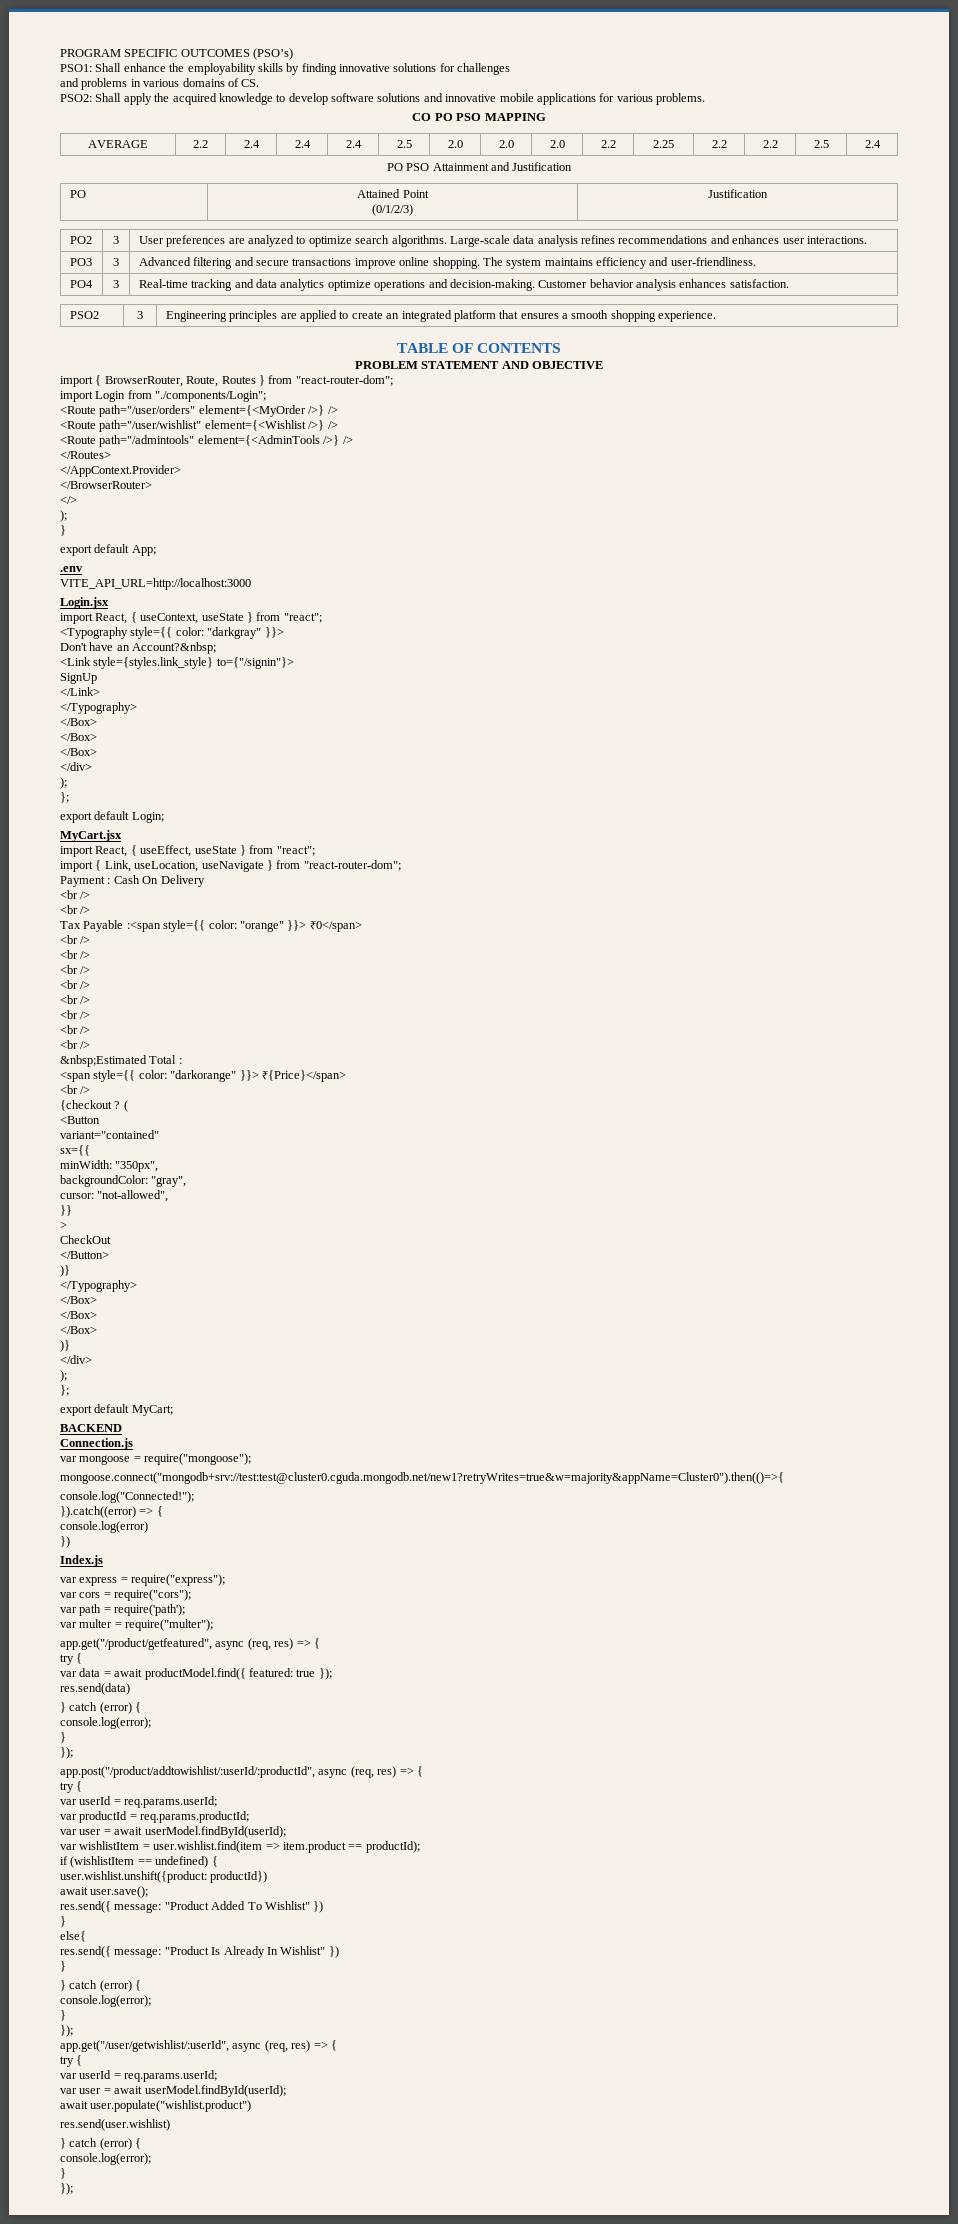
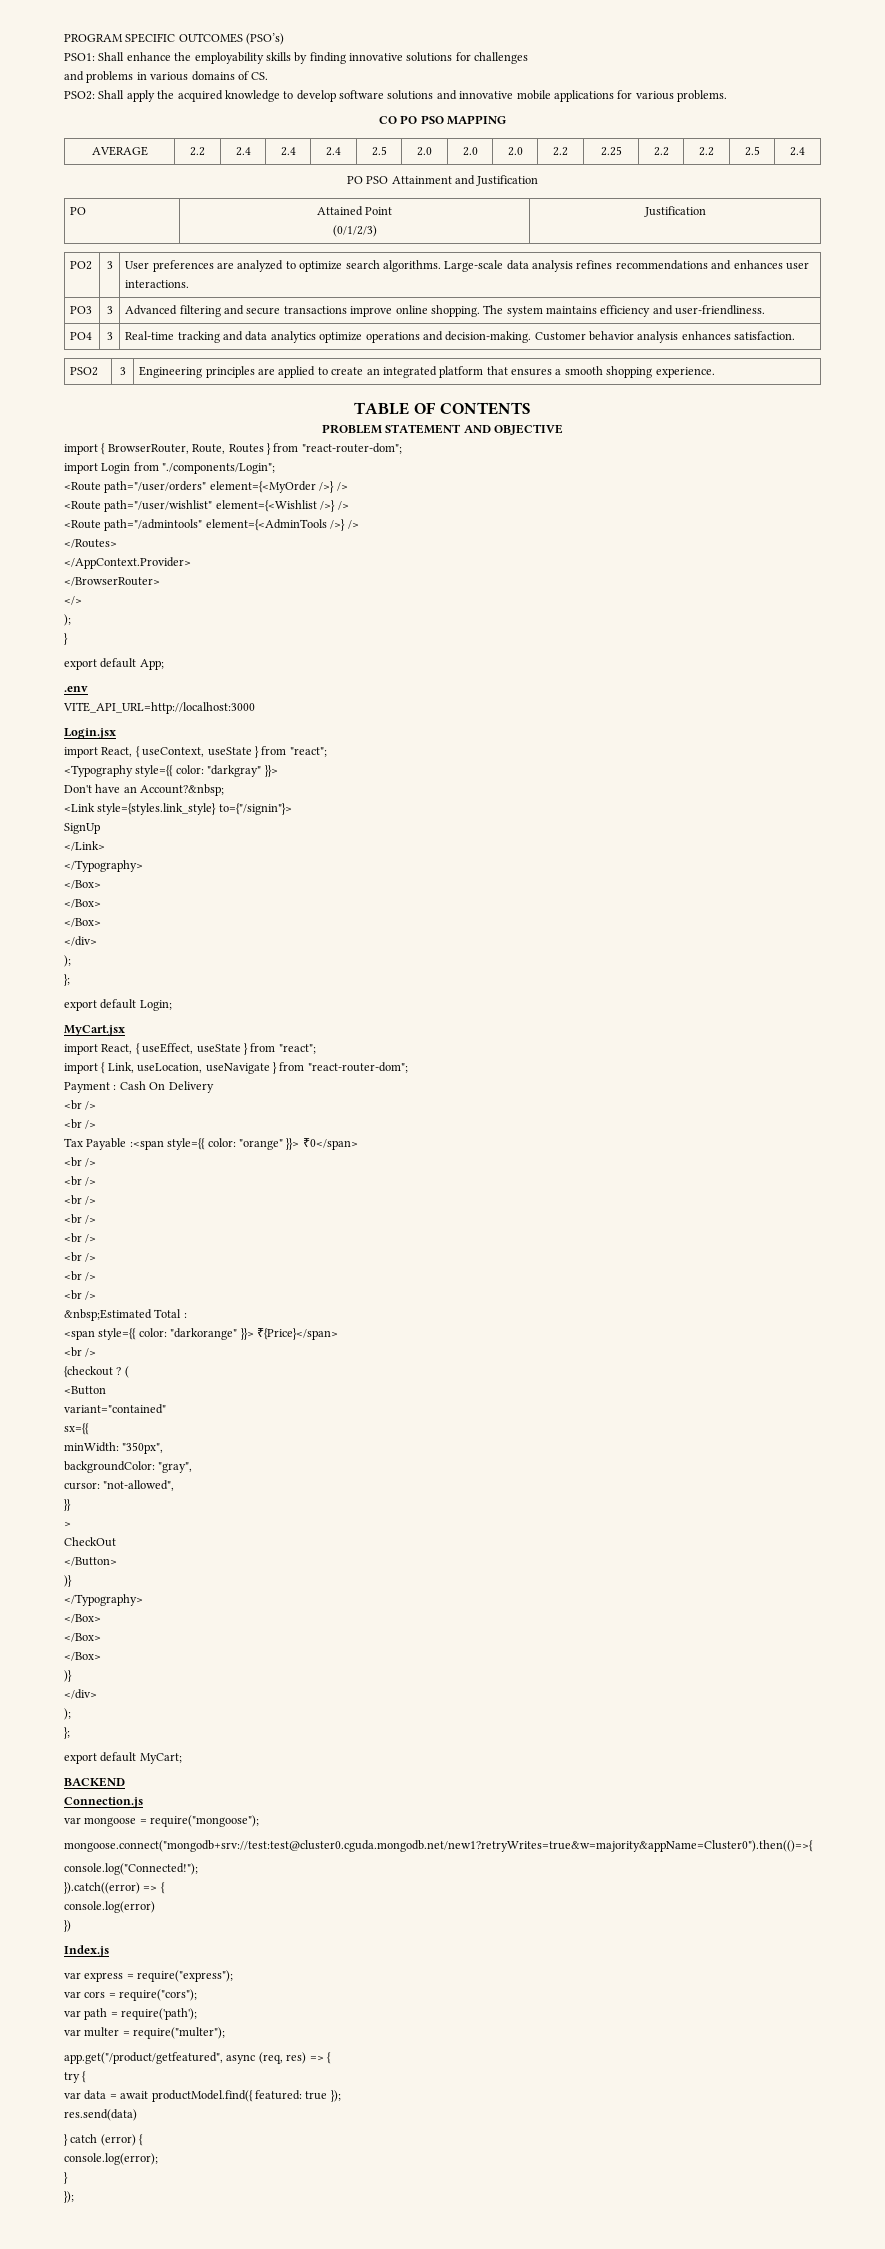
- app.post("/product/addtowishlist/:userId/:productId", async (req, res) => {
- try {
- var userId = req.params.userId;
- var productId = req.params.productId;
- var user = await userModel.findById(userId);
- var wishlistItem = user.wishlist.find(item => item.product == productId);
- if (wishlistItem == undefined) {
- user.wishlist.unshift({product: productId})
- await user.save();
- res.send({ message: "Product Added To Wishlist" })
- }
- else{
- res.send({ message: "Product Is Already In Wishlist" })
- }
- } catch (error) {
- console.log(error);
- }
- });
- app.get("/user/getwishlist/:userId", async (req, res) => {
- try {
- var userId = req.params.userId;
- var user = await userModel.findById(userId);
- await user.populate("wishlist.product")
- res.send(user.wishlist)
- } catch (error) {
- console.log(error);
- }
- });

